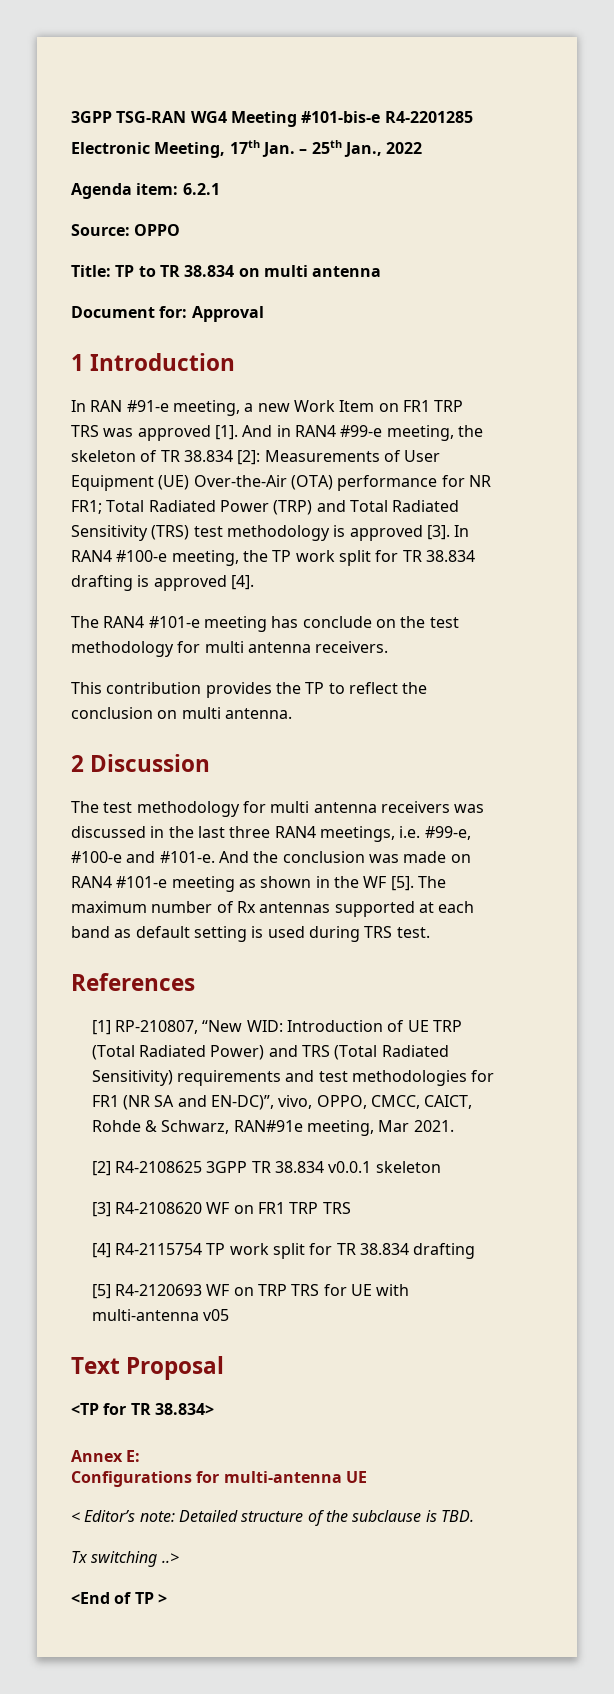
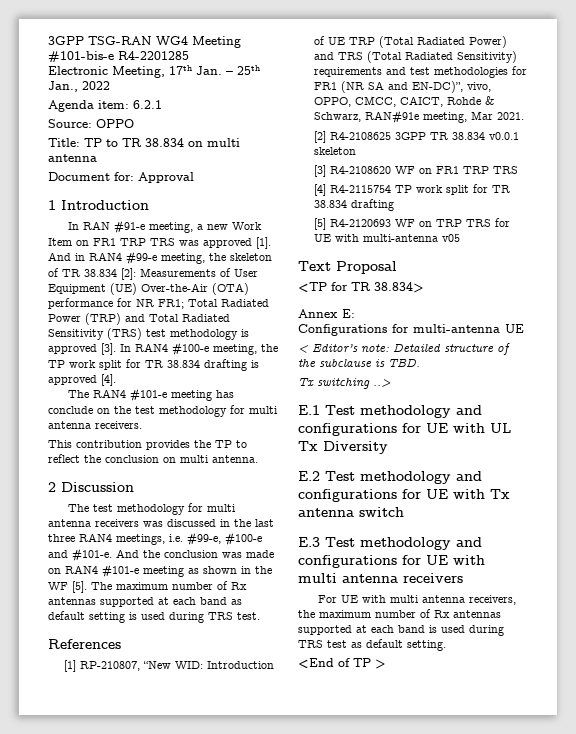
+ E.1 Test methodology and configurations for UE with UL Tx Diversity
+ E.2 Test methodology and configurations for UE with Tx antenna switch
+ E.3 Test methodology and configurations for UE with multi antenna receivers
+ For UE with multi antenna receivers, the maximum number of Rx antennas supported at each band is used during TRS test as default setting.

